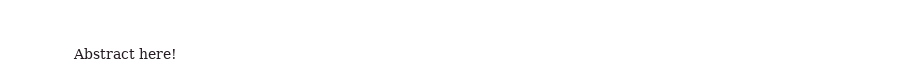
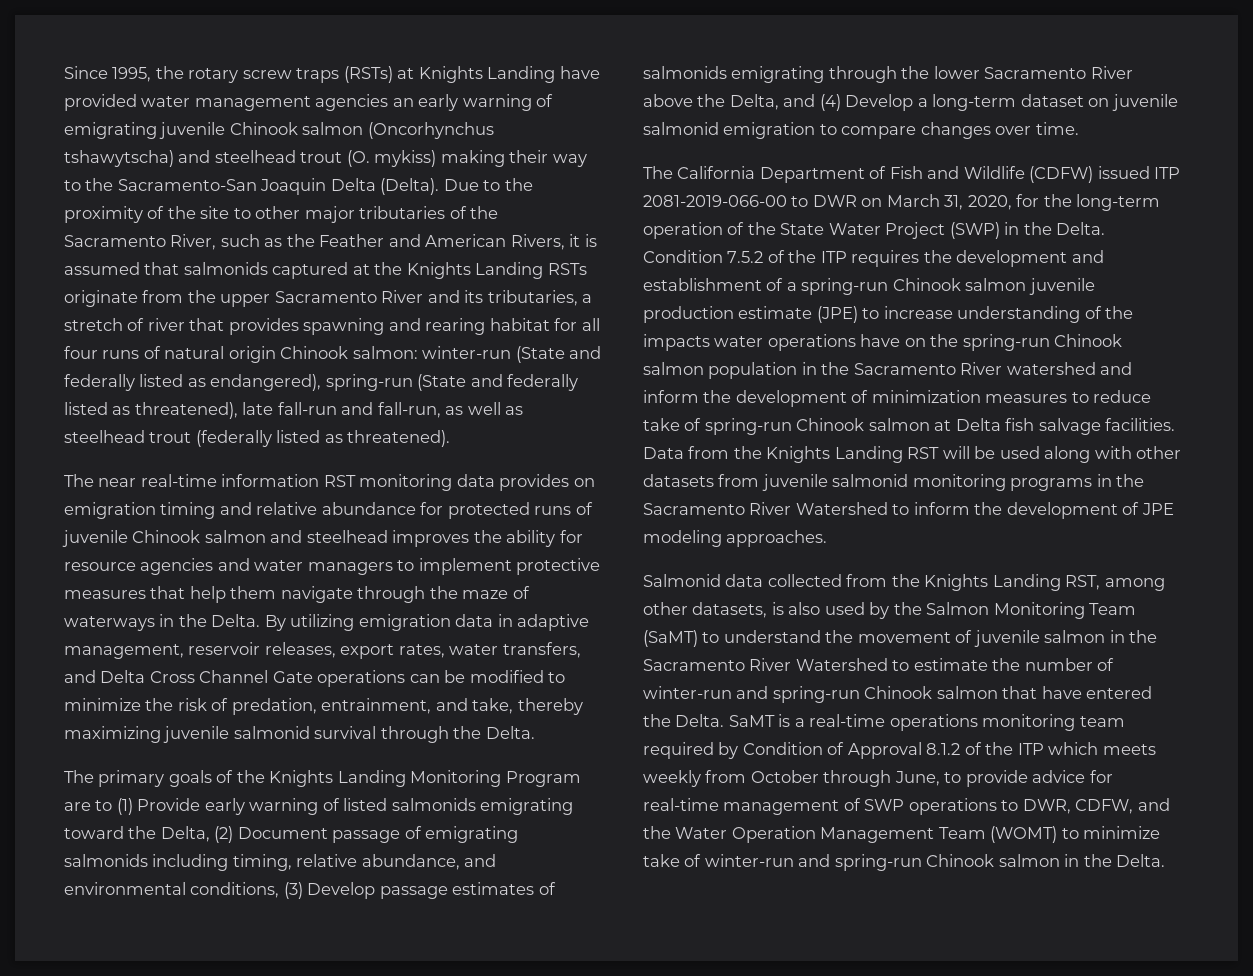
- Abstract here!
+ Since 1995, the rotary screw traps (RSTs) at Knights Landing have provided water management agencies an early warning of emigrating juvenile Chinook salmon (Oncorhynchus tshawytscha) and steelhead trout (O. mykiss) making their way to the Sacramento-San Joaquin Delta (Delta). Due to the proximity of the site to other major tributaries of the Sacramento River, such as the Feather and American Rivers, it is assumed that salmonids captured at the Knights Landing RSTs originate from the upper Sacramento River and its tributaries, a stretch of river that provides spawning and rearing habitat for all four runs of natural origin Chinook salmon: winter-run (State and federally listed as endangered), spring-run (State and federally listed as threatened), late fall-run and fall-run, as well as steelhead trout (federally listed as threatened).
+ The near real-time information RST monitoring data provides on emigration timing and relative abundance for protected runs of juvenile Chinook salmon and steelhead improves the ability for resource agencies and water managers to implement protective measures that help them navigate through the maze of waterways in the Delta. By utilizing emigration data in adaptive management, reservoir releases, export rates, water transfers, and Delta Cross Channel Gate operations can be modified to minimize the risk of predation, entrainment, and take, thereby maximizing juvenile salmonid survival through the Delta.
+ The primary goals of the Knights Landing Monitoring Program are to (1) Provide early warning of listed salmonids emigrating toward the Delta, (2) Document passage of emigrating salmonids including timing, relative abundance, and environmental conditions, (3) Develop passage estimates of salmonids emigrating through the lower Sacramento River above the Delta, and (4) Develop a long-term dataset on juvenile salmonid emigration to compare changes over time.
+ The California Department of Fish and Wildlife (CDFW) issued ITP 2081-2019-066-00 to DWR on March 31, 2020, for the long-term operation of the State Water Project (SWP) in the Delta. Condition 7.5.2 of the ITP requires the development and establishment of a spring-run Chinook salmon juvenile production estimate (JPE) to increase understanding of the impacts water operations have on the spring-run Chinook salmon population in the Sacramento River watershed and inform the development of minimization measures to reduce take of spring-run Chinook salmon at Delta fish salvage facilities. Data from the Knights Landing RST will be used along with other datasets from juvenile salmonid monitoring programs in the Sacramento River Watershed to inform the development of JPE modeling approaches.
+ Salmonid data collected from the Knights Landing RST, among other datasets, is also used by the Salmon Monitoring Team (SaMT) to understand the movement of juvenile salmon in the Sacramento River Watershed to estimate the number of winter-run and spring-run Chinook salmon that have entered the Delta. SaMT is a real-time operations monitoring team required by Condition of Approval 8.1.2 of the ITP which meets weekly from October through June, to provide advice for real-time management of SWP operations to DWR, CDFW, and the Water Operation Management Team (WOMT) to minimize take of winter-run and spring-run Chinook salmon in the Delta.

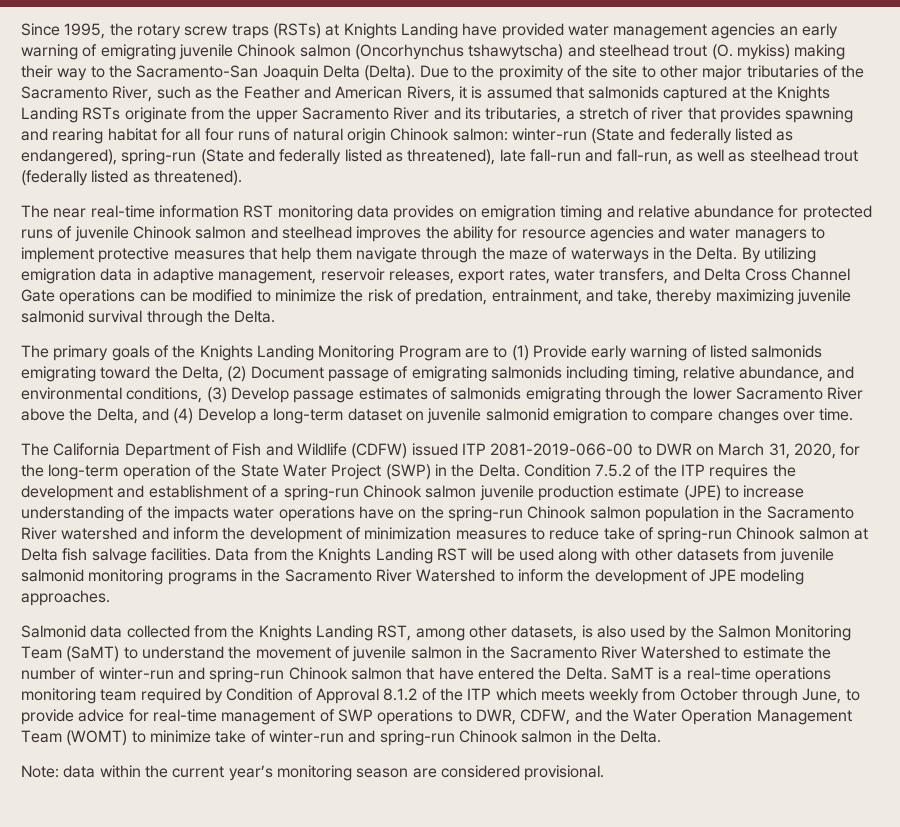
+ Note: data within the current year’s monitoring season are considered provisional.

